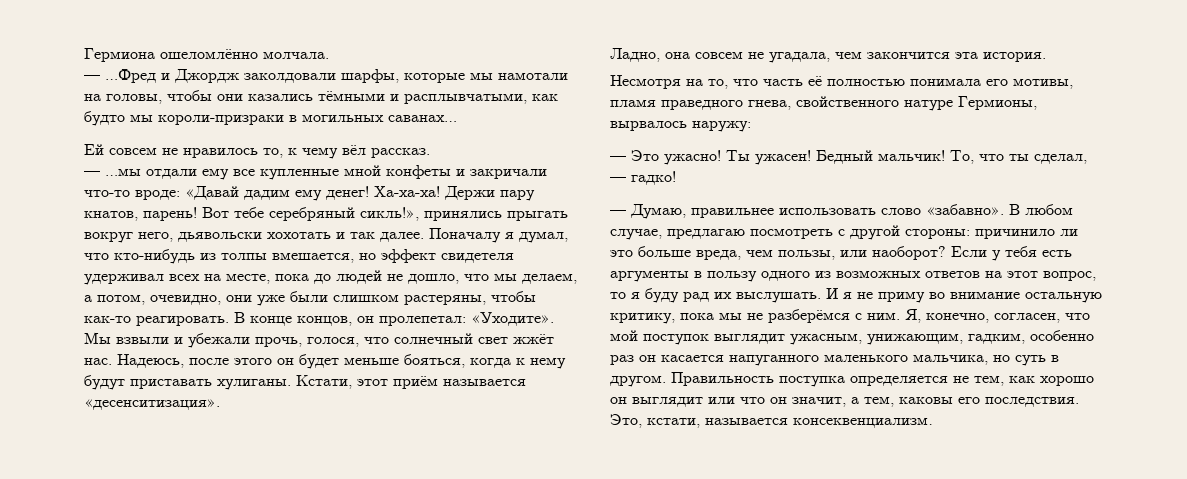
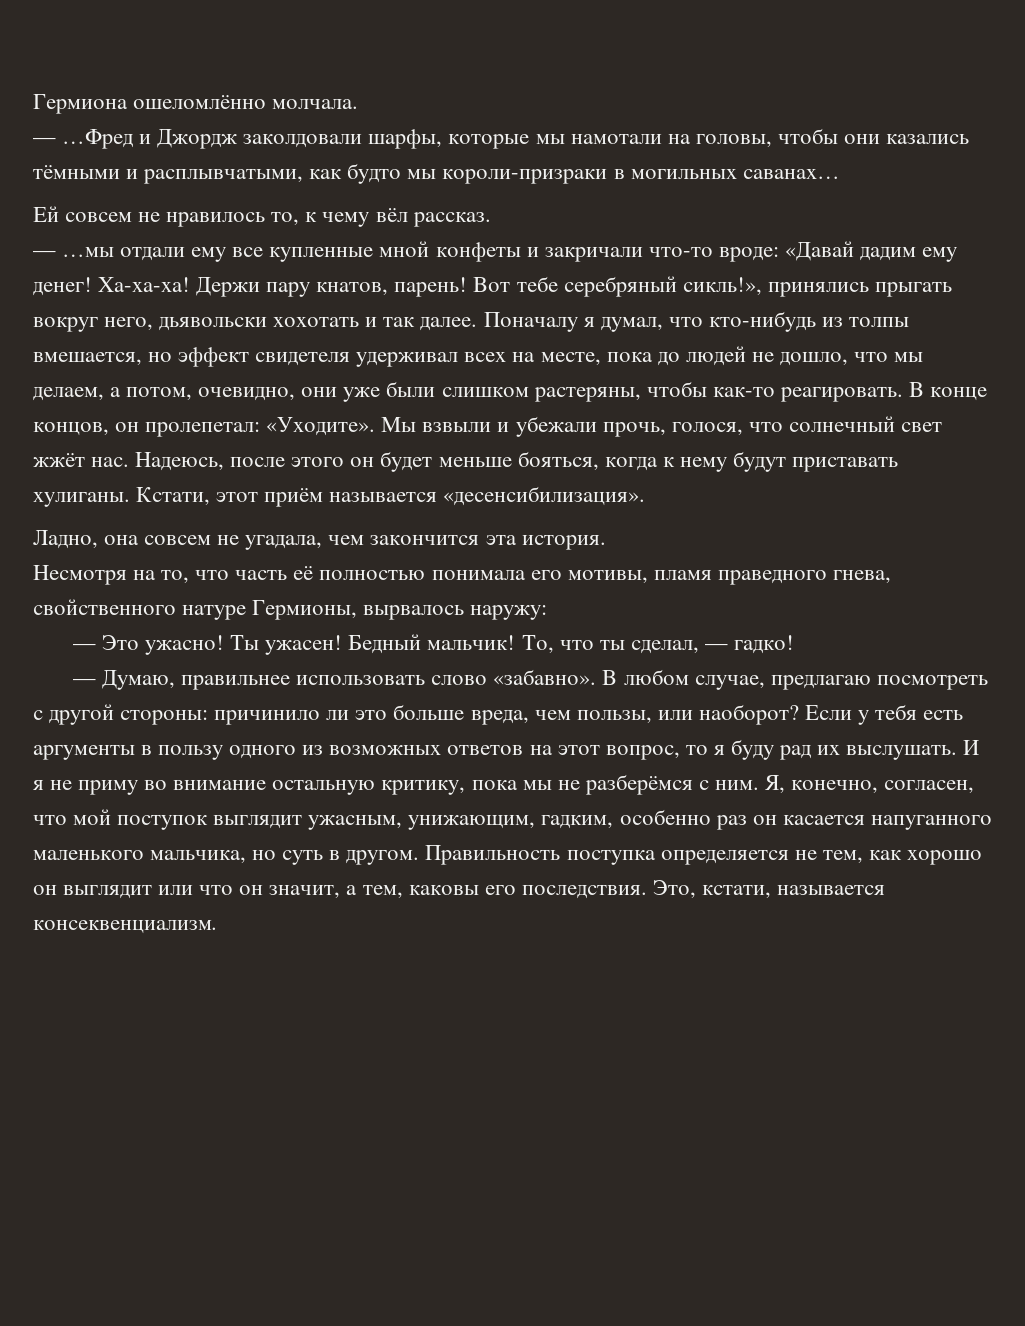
- Кстати, этот приём называется «десенситизация».
+ Кстати, этот приём называется «десенсибилизация».

